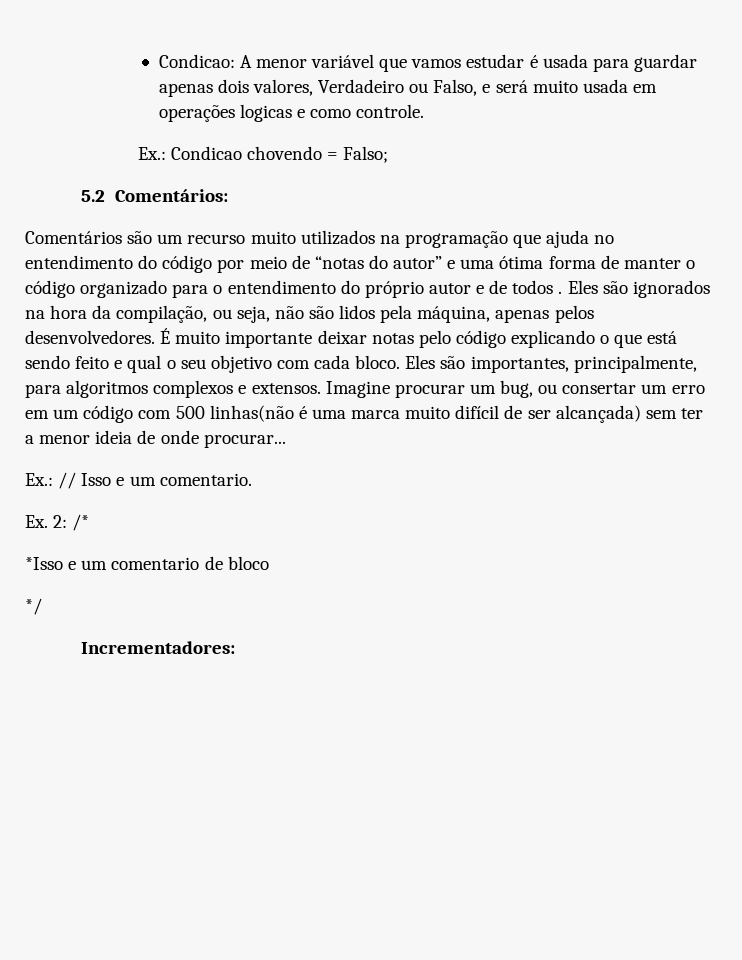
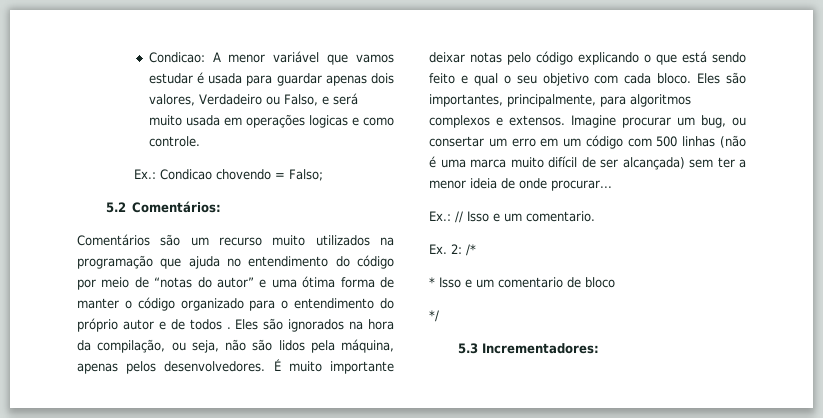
- Imagine procurar um bug, ou consertar um erro em um código com 500 linhas(não é uma marca muito difícil de ser alcançada) sem ter a menor ideia de onde procurar...
+ Imagine procurar um bug, ou consertar um erro em um código com 500 linhas (não é uma marca muito difícil de ser alcançada) sem ter a menor ideia de onde procurar...
- *Isso e um comentario de bloco
+ * Isso e um comentario de bloco
- Incrementadores:
+ 5.3 Incrementadores:

